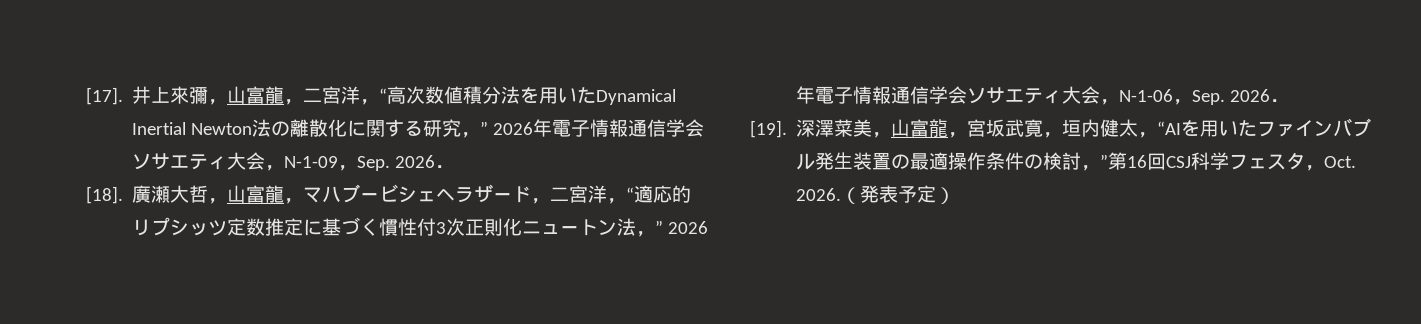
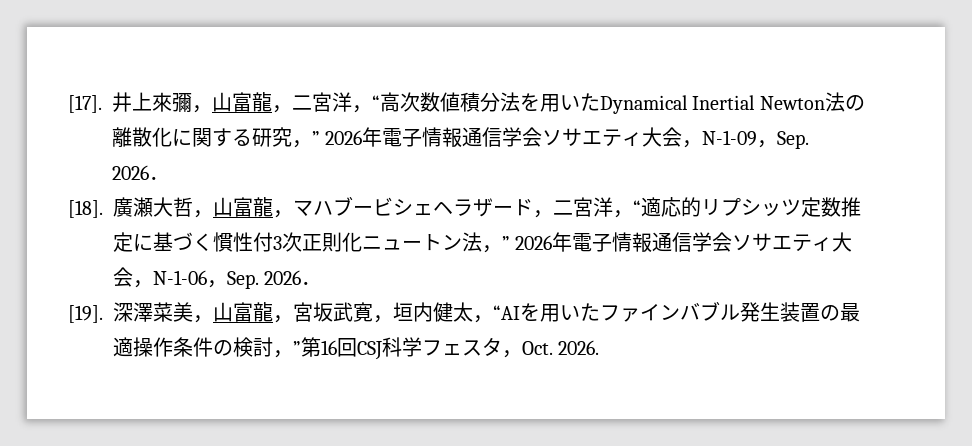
- （発表予定）

